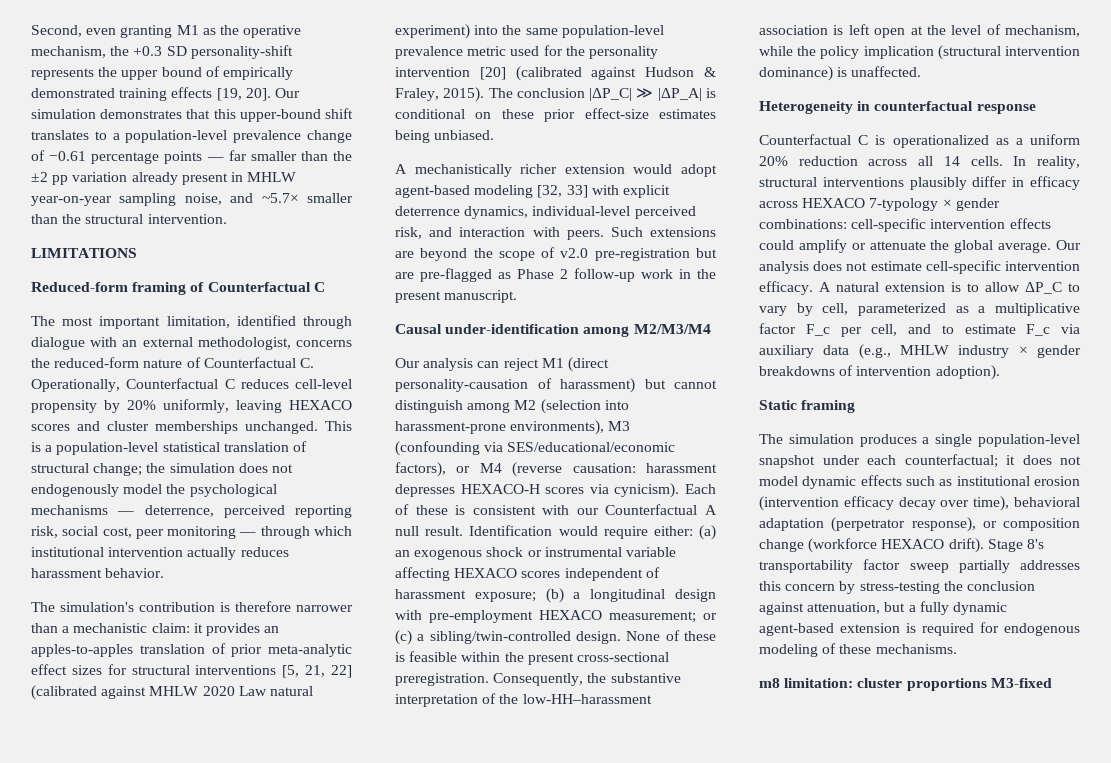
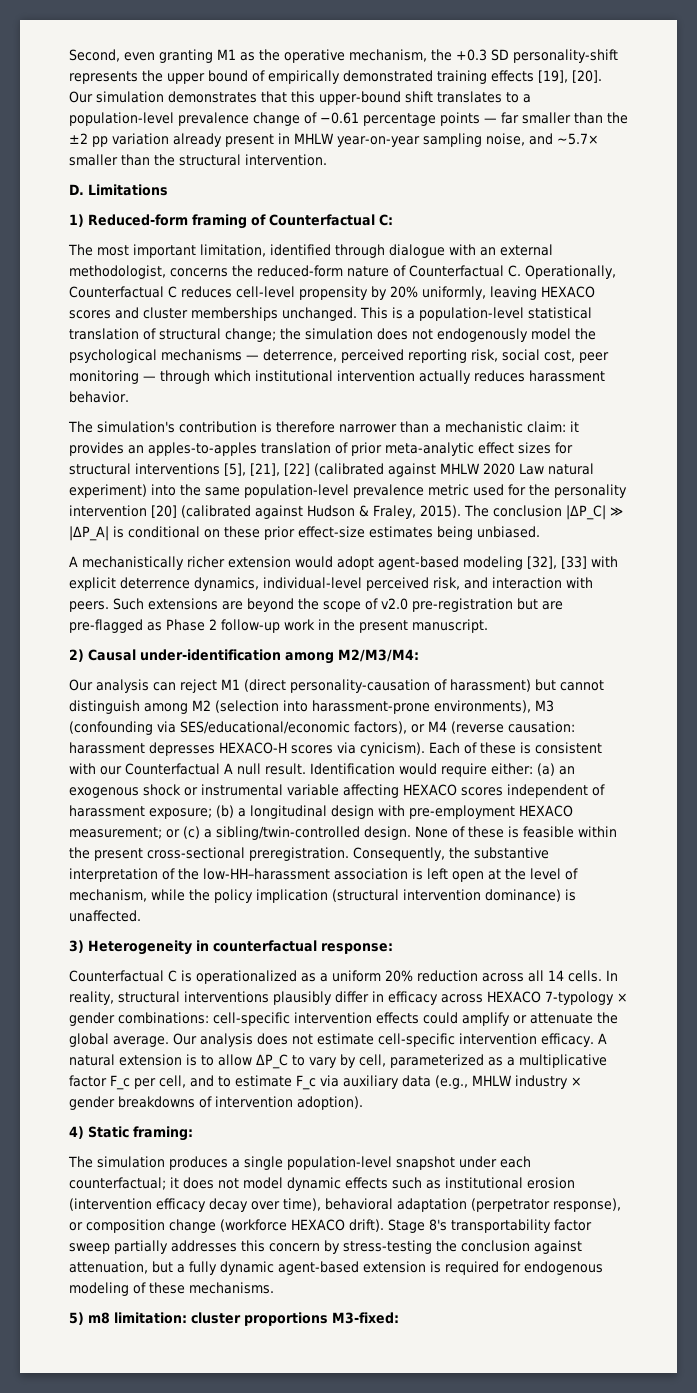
- Second, even granting M1 as the operative mechanism, the +0.3 SD personality-shift represents the upper bound of empirically demonstrated training effects [19, 20].
+ Second, even granting M1 as the operative mechanism, the +0.3 SD personality-shift represents the upper bound of empirically demonstrated training effects [19], [20].
- LIMITATIONS
- Reduced-form framing of Counterfactual C
+ D. Limitations
+ 1) Reduced-form framing of Counterfactual C:
- The simulation's contribution is therefore narrower than a mechanistic claim: it provides an apples-to-apples translation of prior meta-analytic effect sizes for structural interventions [5, 21, 22] (calibrated against MHLW 2020 Law natural experiment) into the same population-level prevalence metric used for the personality intervention [20] (calibrated against Hudson & Fraley, 2015).
+ The simulation's contribution is therefore narrower than a mechanistic claim: it provides an apples-to-apples translation of prior meta-analytic effect sizes for structural interventions [5], [21], [22] (calibrated against MHLW 2020 Law natural experiment) into the same population-level prevalence metric used for the personality intervention [20] (calibrated against Hudson & Fraley, 2015).
- A mechanistically richer extension would adopt agent-based modeling [32, 33] with explicit deterrence dynamics, individual-level perceived risk, and interaction with peers.
+ A mechanistically richer extension would adopt agent-based modeling [32], [33] with explicit deterrence dynamics, individual-level perceived risk, and interaction with peers.
- Causal under-identification among M2/M3/M4
+ 2) Causal under-identification among M2/M3/M4:
- Heterogeneity in counterfactual response
+ 3) Heterogeneity in counterfactual response:
- Static framing
+ 4) Static framing:
- m8 limitation: cluster proportions M3-fixed
+ 5) m8 limitation: cluster proportions M3-fixed:

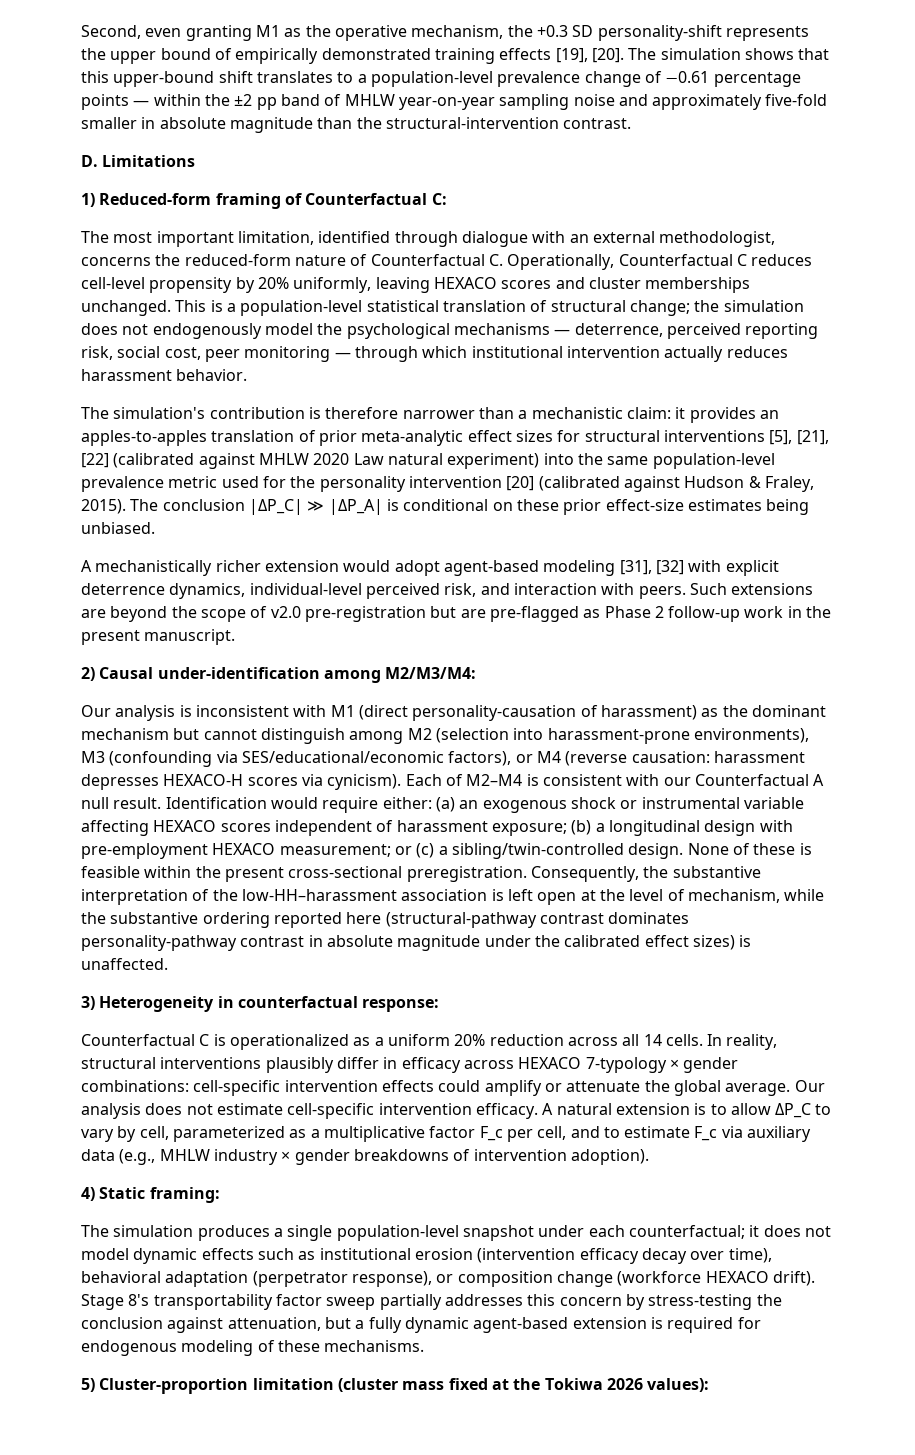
- Our simulation demonstrates that this upper-bound shift translates to a population-level prevalence change of −0.61 percentage points — far smaller than the ±2 pp variation already present in MHLW year-on-year sampling noise, and ~5.7× smaller than the structural intervention.
+ The simulation shows that this upper-bound shift translates to a population-level prevalence change of −0.61 percentage points — within the ±2 pp band of MHLW year-on-year sampling noise and approximately five-fold smaller in absolute magnitude than the structural-intervention contrast.
- A mechanistically richer extension would adopt agent-based modeling [32], [33] with explicit deterrence dynamics, individual-level perceived risk, and interaction with peers.
+ A mechanistically richer extension would adopt agent-based modeling [31], [32] with explicit deterrence dynamics, individual-level perceived risk, and interaction with peers.
- Our analysis can reject M1 (direct personality-causation of harassment) but cannot distinguish among M2 (selection into harassment-prone environments), M3 (confounding via SES/educational/economic factors), or M4 (reverse causation: harassment depresses HEXACO-H scores via cynicism).
+ Our analysis is inconsistent with M1 (direct personality-causation of harassment) as the dominant mechanism but cannot distinguish among M2 (selection into harassment-prone environments), M3 (confounding via SES/educational/economic factors), or M4 (reverse causation: harassment depresses HEXACO-H scores via cynicism).
- Each of these is consistent with our Counterfactual A null result.
+ Each of M2–M4 is consistent with our Counterfactual A null result.
- Consequently, the substantive interpretation of the low-HH–harassment association is left open at the level of mechanism, while the policy implication (structural intervention dominance) is unaffected.
+ Consequently, the substantive interpretation of the low-HH–harassment association is left open at the level of mechanism, while the substantive ordering reported here (structural-pathway contrast dominates personality-pathway contrast in absolute magnitude under the calibrated effect sizes) is unaffected.
- 5) m8 limitation: cluster proportions M3-fixed:
+ 5) Cluster-proportion limitation (cluster mass fixed at the Tokiwa 2026 values):

